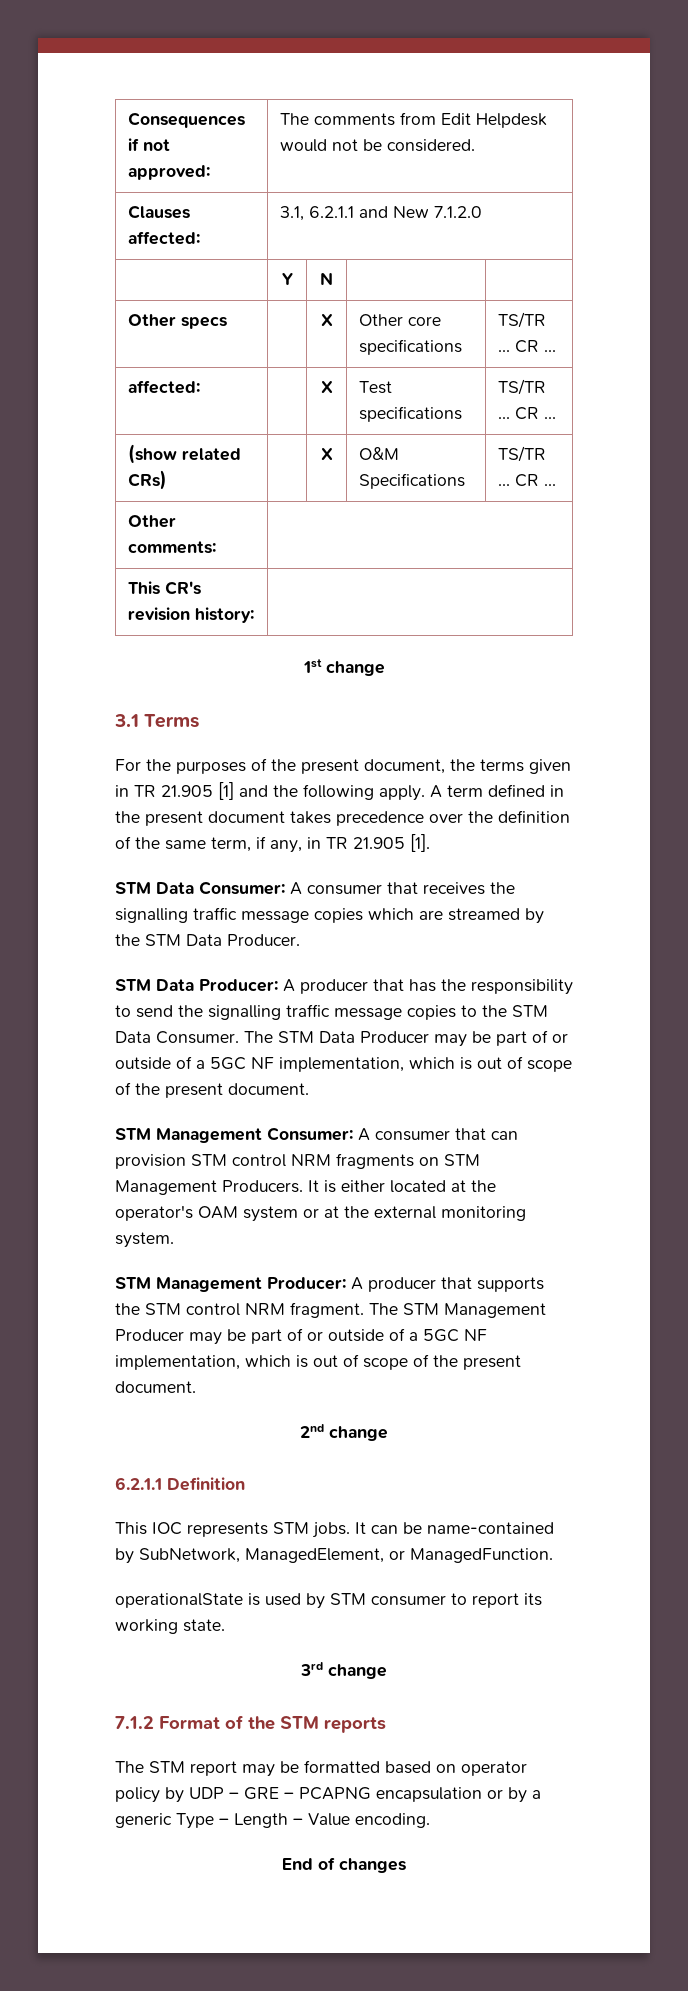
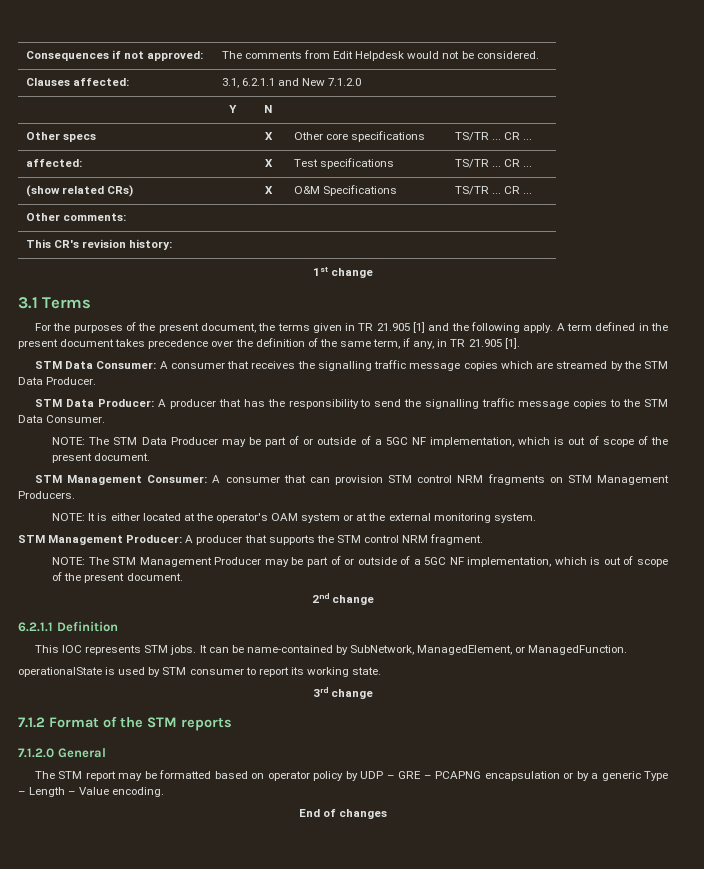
- STM Data Producer: A producer that has the responsibility to send the signalling traffic message copies to the STM Data Consumer. The STM Data Producer may be part of or outside of a 5GC NF implementation, which is out of scope of the present document.
+ STM Data Producer: A producer that has the responsibility to send the signalling traffic message copies to the STM Data Consumer.
+ NOTE: The STM Data Producer may be part of or outside of a 5GC NF implementation, which is out of scope of the present document.
- STM Management Consumer: A consumer that can provision STM control NRM fragments on STM Management Producers. It is either located at the operator's OAM system or at the external monitoring system.
+ STM Management Consumer: A consumer that can provision STM control NRM fragments on STM Management Producers.
+ NOTE: It is either located at the operator's OAM system or at the external monitoring system.
- STM Management Producer: A producer that supports the STM control NRM fragment. The STM Management Producer may be part of or outside of a 5GC NF implementation, which is out of scope of the present document.
+ STM Management Producer: A producer that supports the STM control NRM fragment.
+ NOTE: The STM Management Producer may be part of or outside of a 5GC NF implementation, which is out of scope of the present document.
+ 7.1.2.0 General

